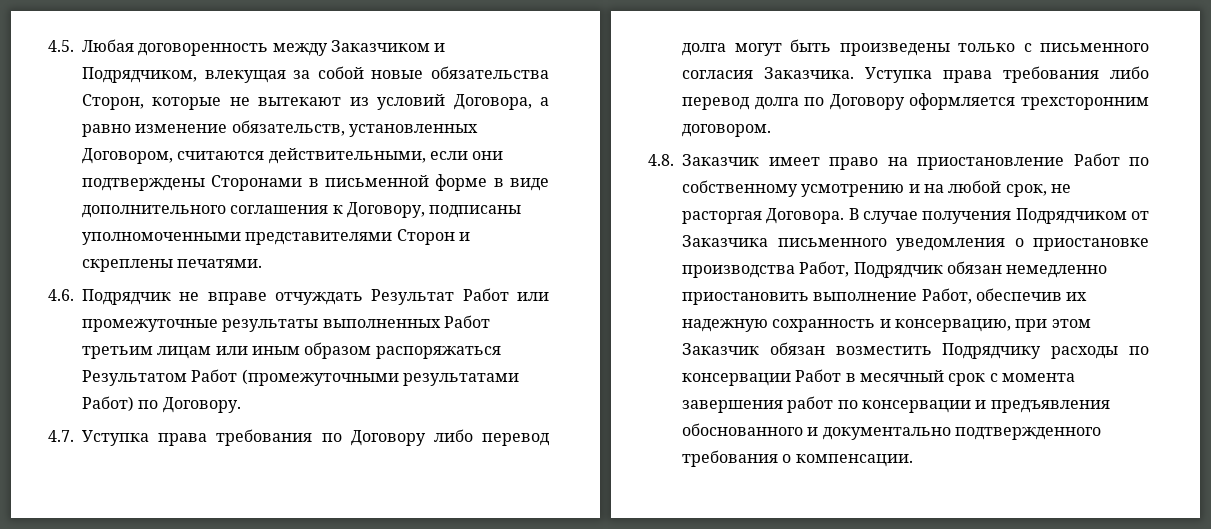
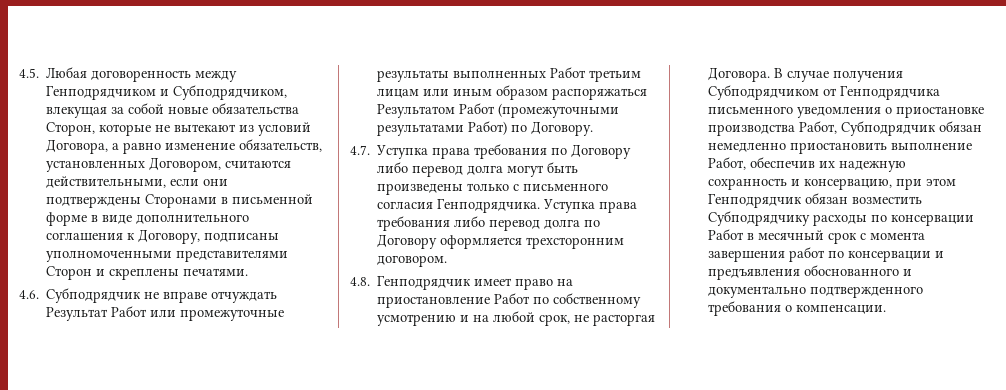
- 4.5. Любая договоренность между Заказчиком и Подрядчиком, влекущая за собой новые обязательства Сторон, которые не вытекают из условий Договора, а равно изменение обязательств, установленных Договором, считаются действительными, если они подтверждены Сторонами в письменной форме в виде дополнительного соглашения к Договору, подписаны уполномоченными представителями Сторон и скреплены печатями.
+ 4.5. Любая договоренность между Генподрядчиком и Субподрядчиком, влекущая за собой новые обязательства Сторон, которые не вытекают из условий Договора, а равно изменение обязательств, установленных Договором, считаются действительными, если они подтверждены Сторонами в письменной форме в виде дополнительного соглашения к Договору, подписаны уполномоченными представителями Сторон и скреплены печатями.
- 4.6. Подрядчик не вправе отчуждать Результат Работ или промежуточные результаты выполненных Работ третьим лицам или иным образом распоряжаться Результатом Работ (промежуточными результатами Работ) по Договору.
+ 4.6. Субподрядчик не вправе отчуждать Результат Работ или промежуточные результаты выполненных Работ третьим лицам или иным образом распоряжаться Результатом Работ (промежуточными результатами Работ) по Договору.
- 4.7. Уступка права требования по Договору либо перевод долга могут быть произведены только с письменного согласия Заказчика.
+ 4.7. Уступка права требования по Договору либо перевод долга могут быть произведены только с письменного согласия Генподрядчика.
- 4.8. Заказчик имеет право на приостановление Работ по собственному усмотрению и на любой срок, не расторгая Договора.
+ 4.8. Генподрядчик имеет право на приостановление Работ по собственному усмотрению и на любой срок, не расторгая Договора.
- В случае получения Подрядчиком от Заказчика письменного уведомления о приостановке производства Работ, Подрядчик обязан немедленно приостановить выполнение Работ, обеспечив их надежную сохранность и консервацию, при этом Заказчик обязан возместить Подрядчику расходы по консервации Работ в месячный срок с момента завершения работ по консервации и предъявления обоснованного и документально подтвержденного требования о компенсации.
+ В случае получения Субподрядчиком от Генподрядчика письменного уведомления о приостановке производства Работ, Субподрядчик обязан немедленно приостановить выполнение Работ, обеспечив их надежную сохранность и консервацию, при этом Генподрядчик обязан возместить Субподрядчику расходы по консервации Работ в месячный срок с момента завершения работ по консервации и предъявления обоснованного и документально подтвержденного требования о компенсации.

